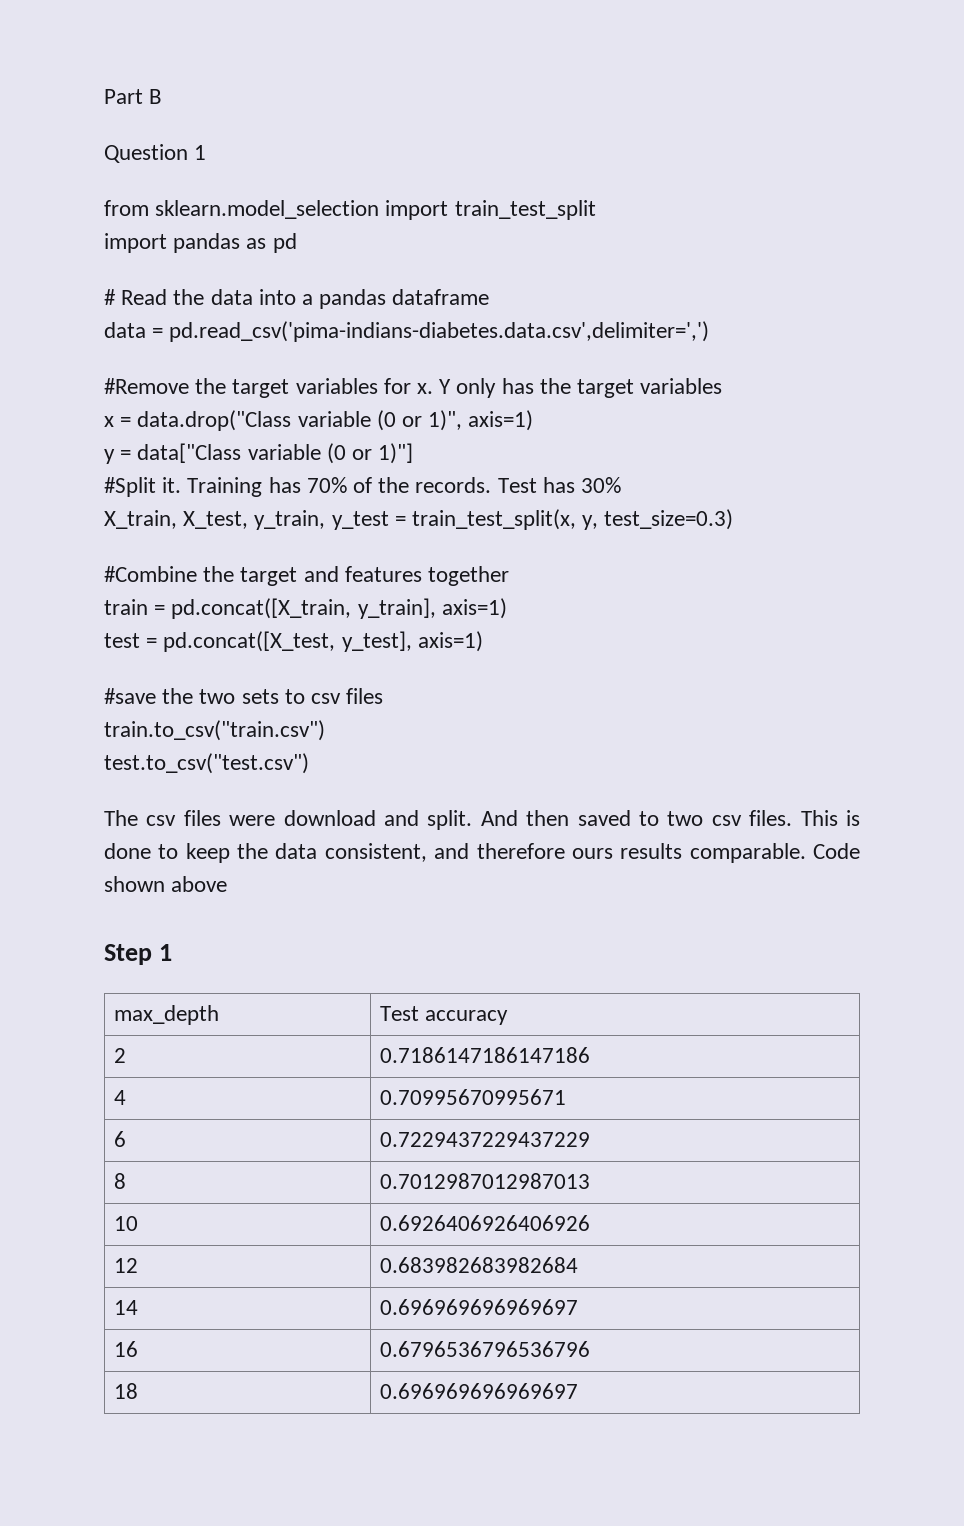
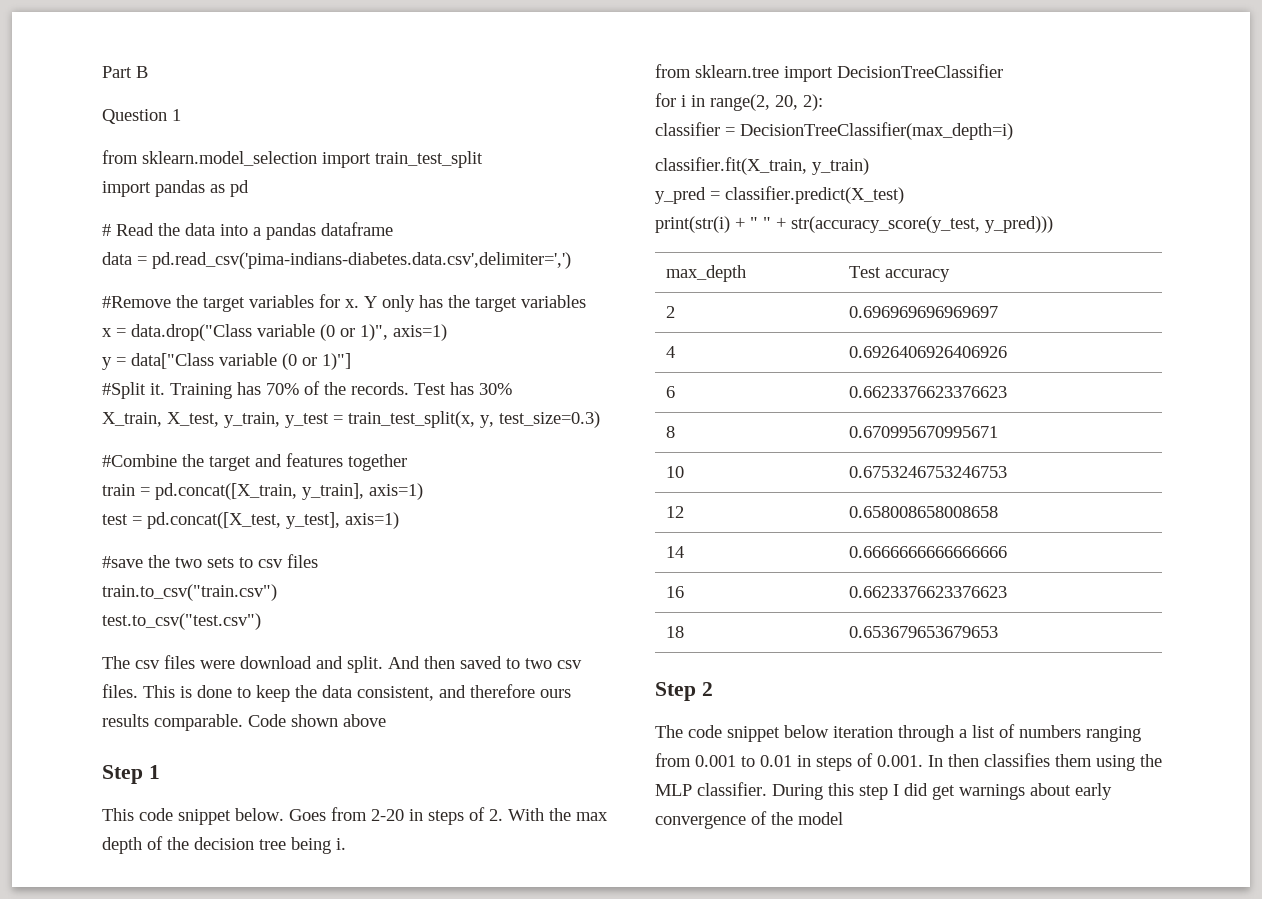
+ This code snippet below. Goes from 2-20 in steps of 2. With the max depth of the decision tree being i.
+ from sklearn.tree import DecisionTreeClassifier
+ for i in range(2, 20, 2):
+ classifier = DecisionTreeClassifier(max_depth=i)
+ classifier.fit(X_train, y_train)
+ y_pred = classifier.predict(X_test)
+ print(str(i) + " " + str(accuracy_score(y_test, y_pred)))
- 2 | 0.7186147186147186
+ 2 | 0.696969696969697
- 4 | 0.70995670995671
+ 4 | 0.6926406926406926
- 6 | 0.7229437229437229
+ 6 | 0.6623376623376623
- 8 | 0.7012987012987013
+ 8 | 0.670995670995671
- 10 | 0.6926406926406926
+ 10 | 0.6753246753246753
- 12 | 0.683982683982684
+ 12 | 0.658008658008658
- 14 | 0.696969696969697
+ 14 | 0.6666666666666666
- 16 | 0.6796536796536796
+ 16 | 0.6623376623376623
- 18 | 0.696969696969697
+ 18 | 0.653679653679653
+ Step 2
+ The code snippet below iteration through a list of numbers ranging from 0.001 to 0.01 in steps of 0.001. In then classifies them using the MLP classifier. During this step I did get warnings about early convergence of the model

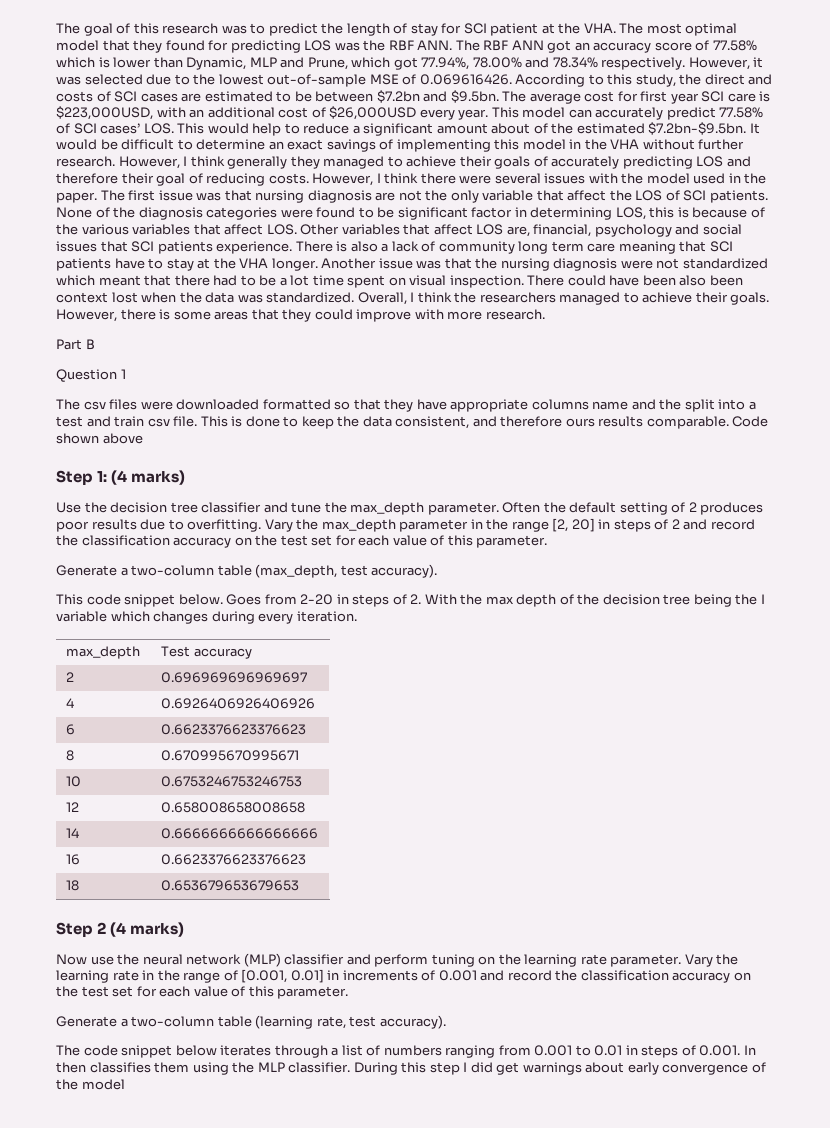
+ The goal of this research was to predict the length of stay for SCI patient at the VHA. The most optimal model that they found for predicting LOS was the RBF ANN. The RBF ANN got an accuracy score of 77.58% which is lower than Dynamic, MLP and Prune, which got 77.94%, 78.00% and 78.34% respectively. However, it was selected due to the lowest out-of-sample MSE of 0.069616426. According to this study, the direct and costs of SCI cases are estimated to be between $7.2bn and $9.5bn. The average cost for first year SCI care is $223,000USD, with an additional cost of $26,000USD every year. This model can accurately predict 77.58% of SCI cases’ LOS. This would help to reduce a significant amount about of the estimated $7.2bn-$9.5bn. It would be difficult to determine an exact savings of implementing this model in the VHA without further research. However, I think generally they managed to achieve their goals of accurately predicting LOS and therefore their goal of reducing costs. However, I think there were several issues with the model used in the paper. The first issue was that nursing diagnosis are not the only variable that affect the LOS of SCI patients. None of the diagnosis categories were found to be significant factor in determining LOS, this is because of the various variables that affect LOS. Other variables that affect LOS are, financial, psychology and social issues that SCI patients experience. There is also a lack of community long term care meaning that SCI patients have to stay at the VHA longer. Another issue was that the nursing diagnosis were not standardized which meant that there had to be a lot time spent on visual inspection. There could have been also been context lost when the data was standardized. Overall, I think the researchers managed to achieve their goals. However, there is some areas that they could improve with more research.
  Part B
  Question 1
- from sklearn.model_selection import train_test_split
- import pandas as pd
- # Read the data into a pandas dataframe
- data = pd.read_csv('pima-indians-diabetes.data.csv',delimiter=',')
- #Remove the target variables for x. Y only has the target variables
- x = data.drop("Class variable (0 or 1)", axis=1)
- y = data["Class variable (0 or 1)"]
- #Split it. Training has 70% of the records. Test has 30%
- X_train, X_test, y_train, y_test = train_test_split(x, y, test_size=0.3)
- #Combine the target and features together
- train = pd.concat([X_train, y_train], axis=1)
- test = pd.concat([X_test, y_test], axis=1)
- #save the two sets to csv files
- train.to_csv("train.csv")
- test.to_csv("test.csv")
- The csv files were download and split. And then saved to two csv files.
+ The csv files were downloaded formatted so that they have appropriate columns name and the split into a test and train csv file.
- Step 1
+ Step 1: (4 marks)
+ Use the decision tree classifier and tune the max_depth parameter. Often the default setting of 2 produces poor results due to overfitting. Vary the max_depth parameter in the range [2, 20] in steps of 2 and record the classification accuracy on the test set for each value of this parameter.
+ Generate a two-column table (max_depth, test accuracy).
- Goes from 2-20 in steps of 2. With the max depth of the decision tree being i.
- from sklearn.tree import DecisionTreeClassifier
- for i in range(2, 20, 2):
- classifier = DecisionTreeClassifier(max_depth=i)
- classifier.fit(X_train, y_train)
- y_pred = classifier.predict(X_test)
- print(str(i) + " " + str(accuracy_score(y_test, y_pred)))
+ Goes from 2-20 in steps of 2. With the max depth of the decision tree being the I variable which changes during every iteration.
- Step 2
+ Step 2 (4 marks)
+ Now use the neural network (MLP) classifier and perform tuning on the learning rate parameter. Vary the learning rate in the range of [0.001, 0.01] in increments of 0.001 and record the classification accuracy on the test set for each value of this parameter.
+ Generate a two-column table (learning rate, test accuracy).
- The code snippet below iteration through a list of numbers ranging from 0.001 to 0.01 in steps of 0.001. In then classifies them using the MLP classifier.
+ The code snippet below iterates through a list of numbers ranging from 0.001 to 0.01 in steps of 0.001. In then classifies them using the MLP classifier.

